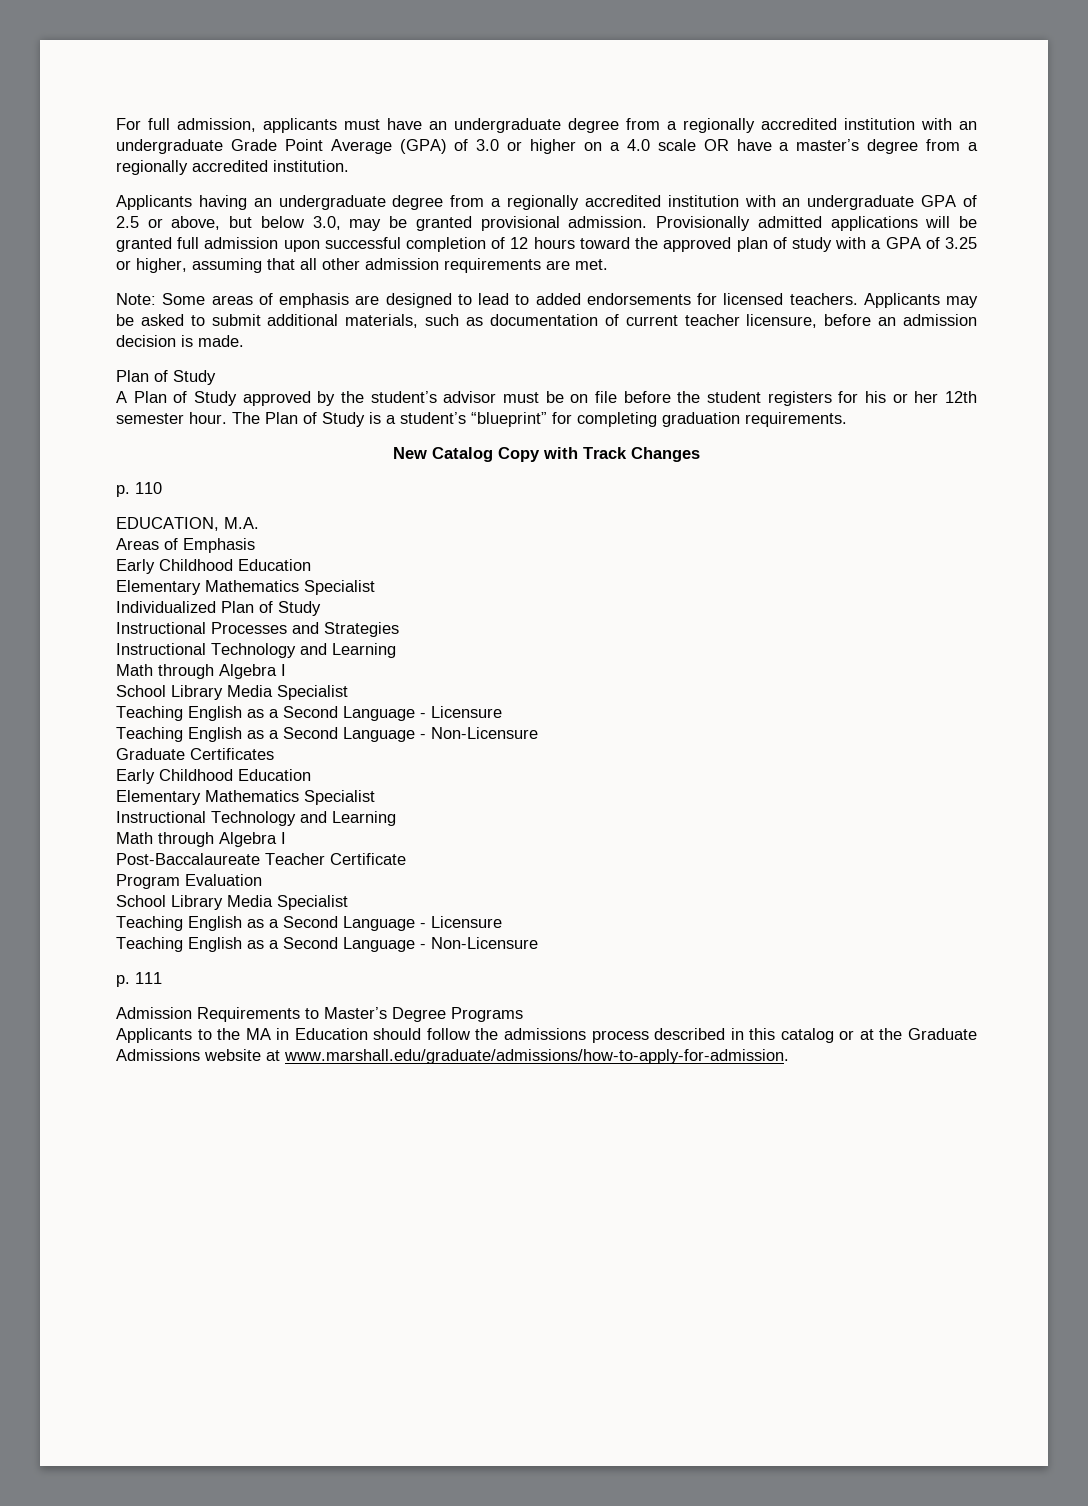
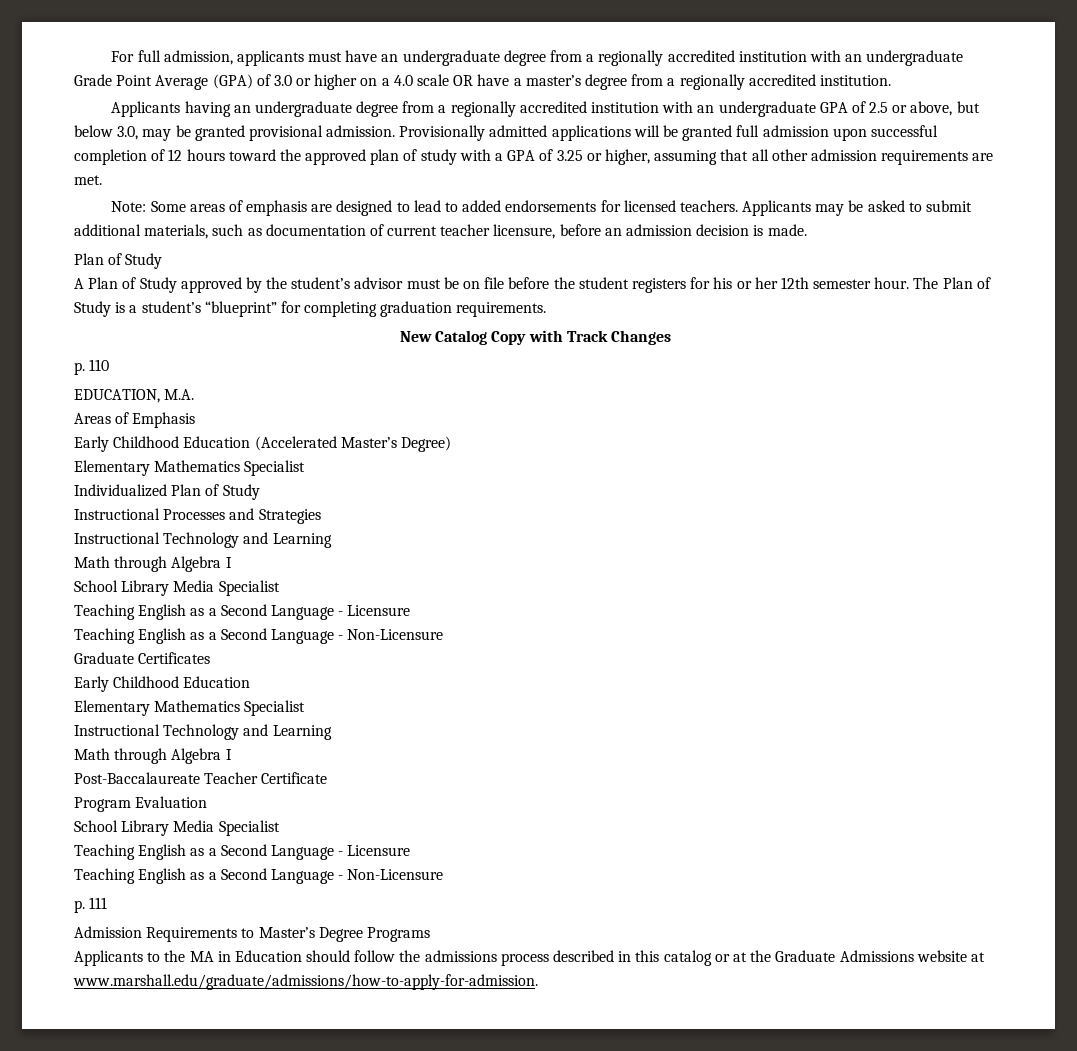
  Areas of Emphasis
- Early Childhood Education
+ Early Childhood Education (Accelerated Master’s Degree)

